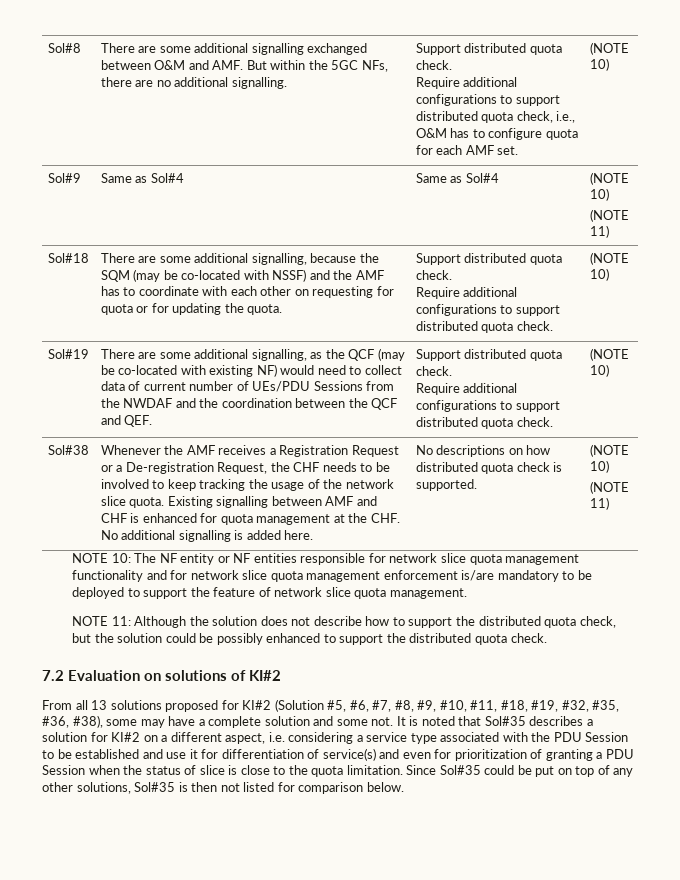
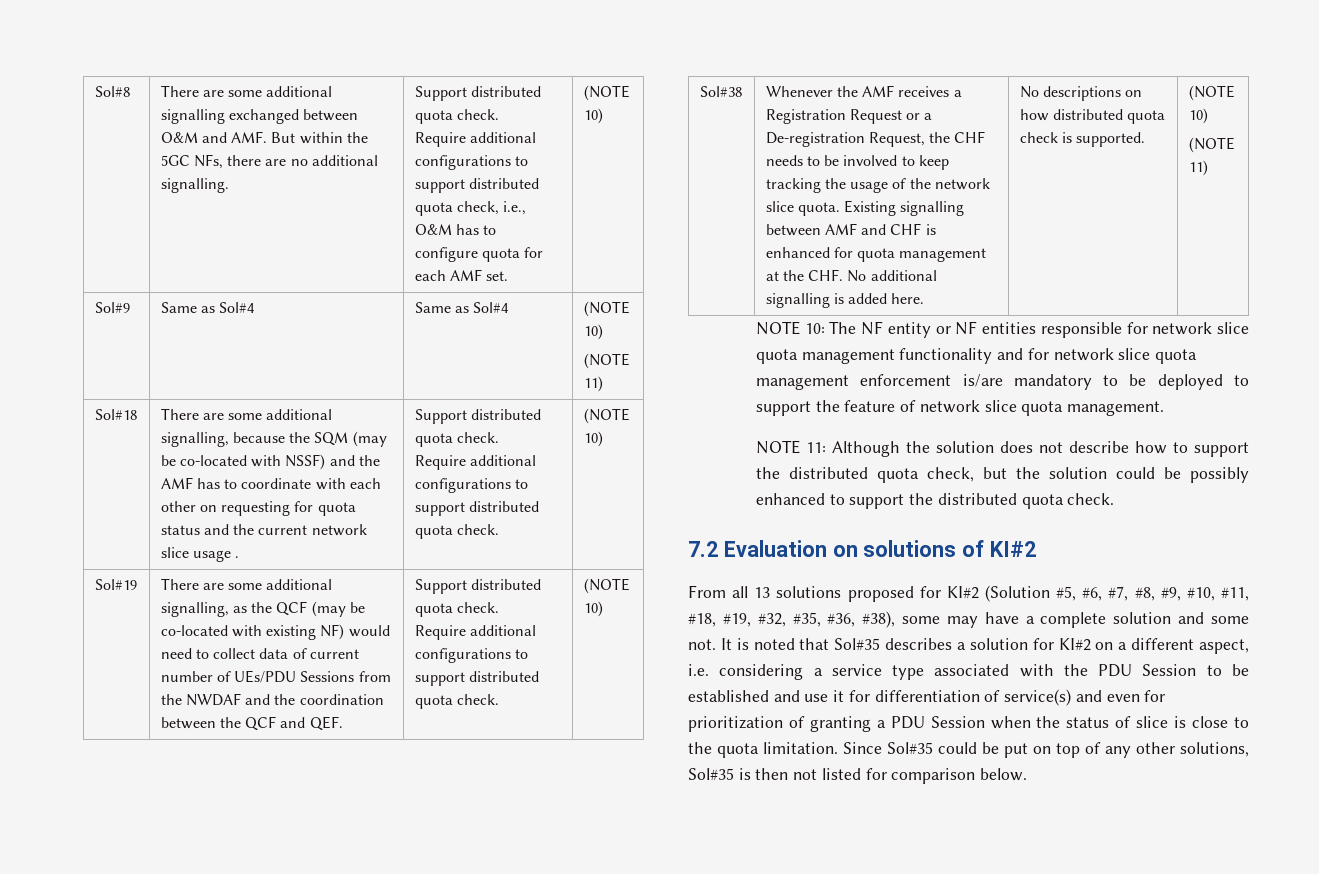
- There are some additional signalling, because the SQM (may be co-located with NSSF) and the AMF has to coordinate with each other on requesting for quota or for updating the quota.
+ There are some additional signalling, because the SQM (may be co-located with NSSF) and the AMF has to coordinate with each other on requesting for quota status and the current network slice usage .

